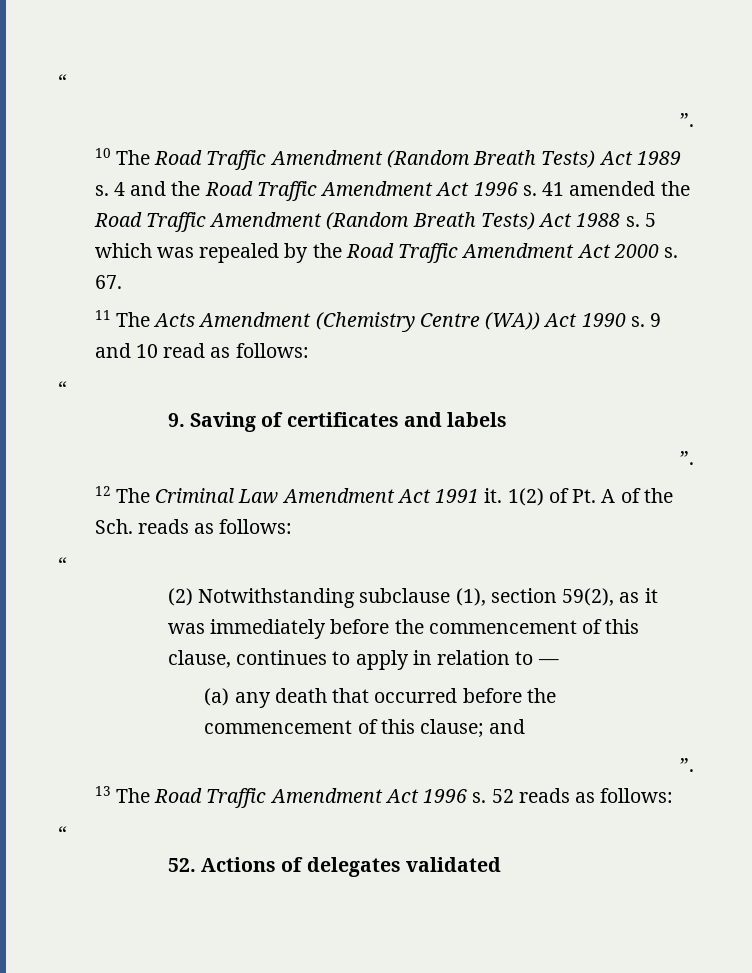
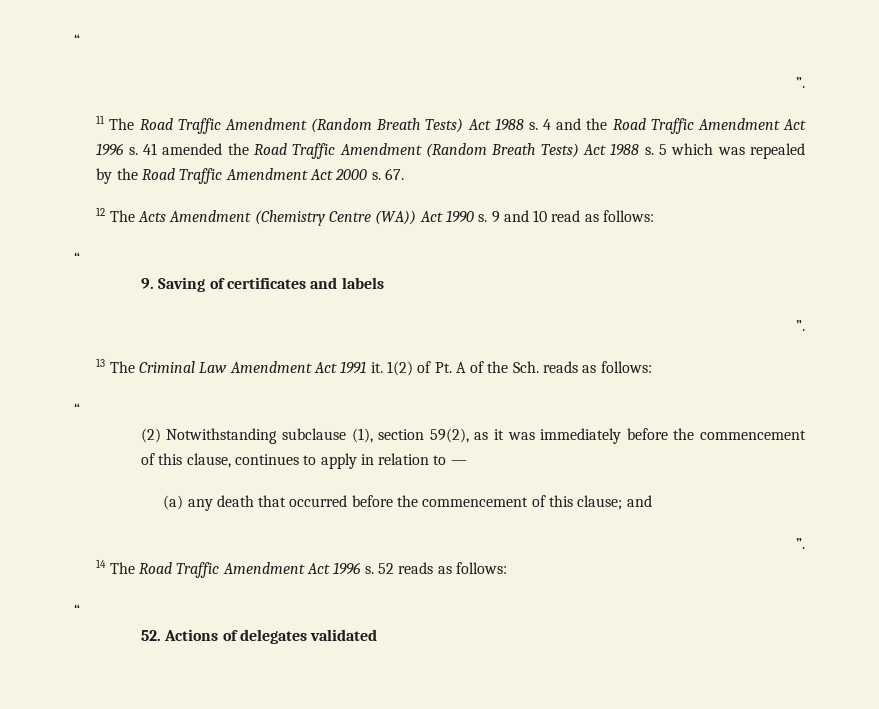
- 10 The Road Traffic Amendment (Random Breath Tests) Act 1989 s.
+ 11 The Road Traffic Amendment (Random Breath Tests) Act 1988 s.
- 11 The Acts Amendment (Chemistry Centre (WA)) Act 1990 s.
+ 12 The Acts Amendment (Chemistry Centre (WA)) Act 1990 s.
- 12 The Criminal Law Amendment Act 1991 it.
+ 13 The Criminal Law Amendment Act 1991 it.
- 13 The Road Traffic Amendment Act 1996 s.
+ 14 The Road Traffic Amendment Act 1996 s.

